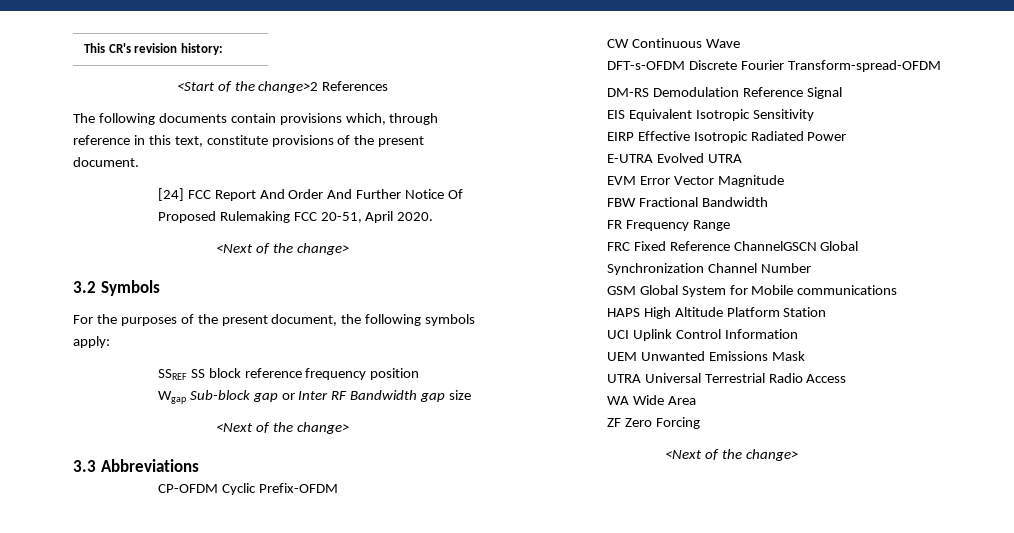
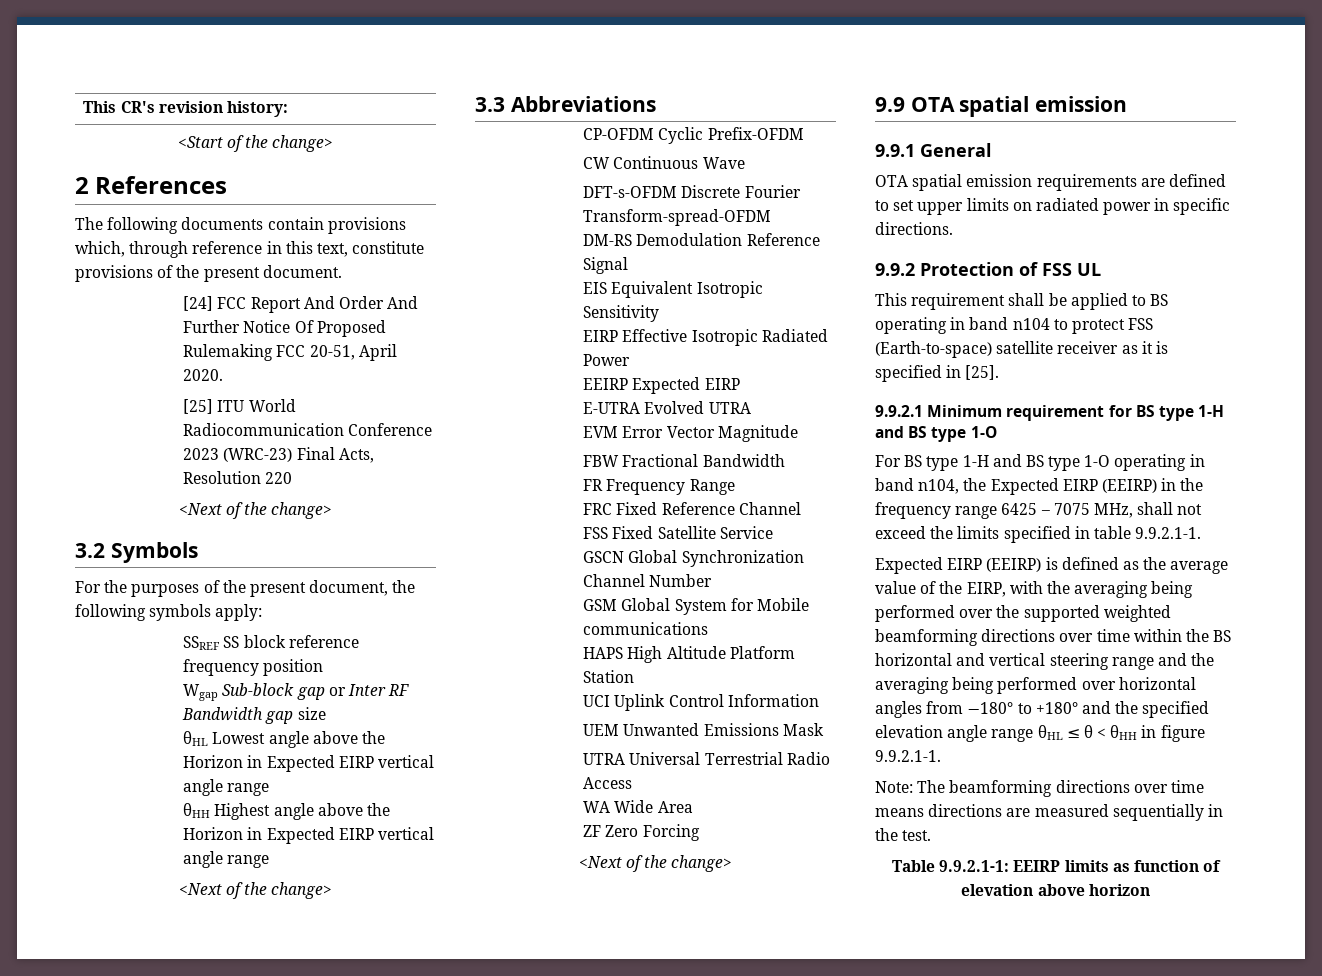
- <Start of the change>2 References
+ <Start of the change>
+ 2 References
+ [25] ITU World Radiocommunication Conference 2023 (WRC-23) Final Acts, Resolution 220
+ θHL Lowest angle above the Horizon in Expected EIRP vertical angle range
+ θHH Highest angle above the Horizon in Expected EIRP vertical angle range
+ EEIRP Expected EIRP
- FRC Fixed Reference ChannelGSCN Global Synchronization Channel Number
+ FRC Fixed Reference Channel
+ FSS Fixed Satellite Service
+ GSCN Global Synchronization Channel Number
+ 9.9 OTA spatial emission
+ 9.9.1 General
+ OTA spatial emission requirements are defined to set upper limits on radiated power in specific directions.
+ 9.9.2 Protection of FSS UL
+ This requirement shall be applied to BS operating in band n104 to protect FSS (Earth-to-space) satellite receiver as it is specified in [25].
+ 9.9.2.1 Minimum requirement for BS type 1-H and BS type 1-O
+ For BS type 1-H and BS type 1-O operating in band n104, the Expected EIRP (EEIRP) in the frequency range 6425 – 7075 MHz, shall not exceed the limits specified in table 9.9.2.1-1.
+ Expected EIRP (EEIRP) is defined as the average value of the EIRP, with the averaging being performed over the supported weighted beamforming directions over time within the BS horizontal and vertical steering range and the averaging being performed over horizontal angles from −180° to +180° and the specified elevation angle range θHL ≤ θ < θHH in figure 9.9.2.1-1.
+ Note: The beamforming directions over time means directions are measured sequentially in the test.
+ Table 9.9.2.1-1: EEIRP limits as function of elevation above horizon

